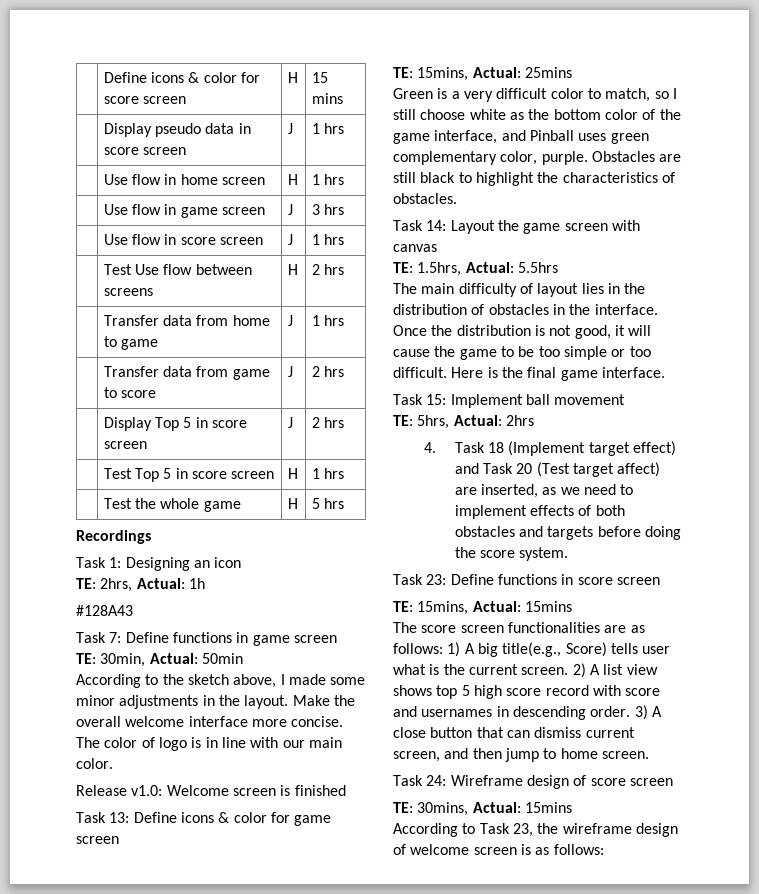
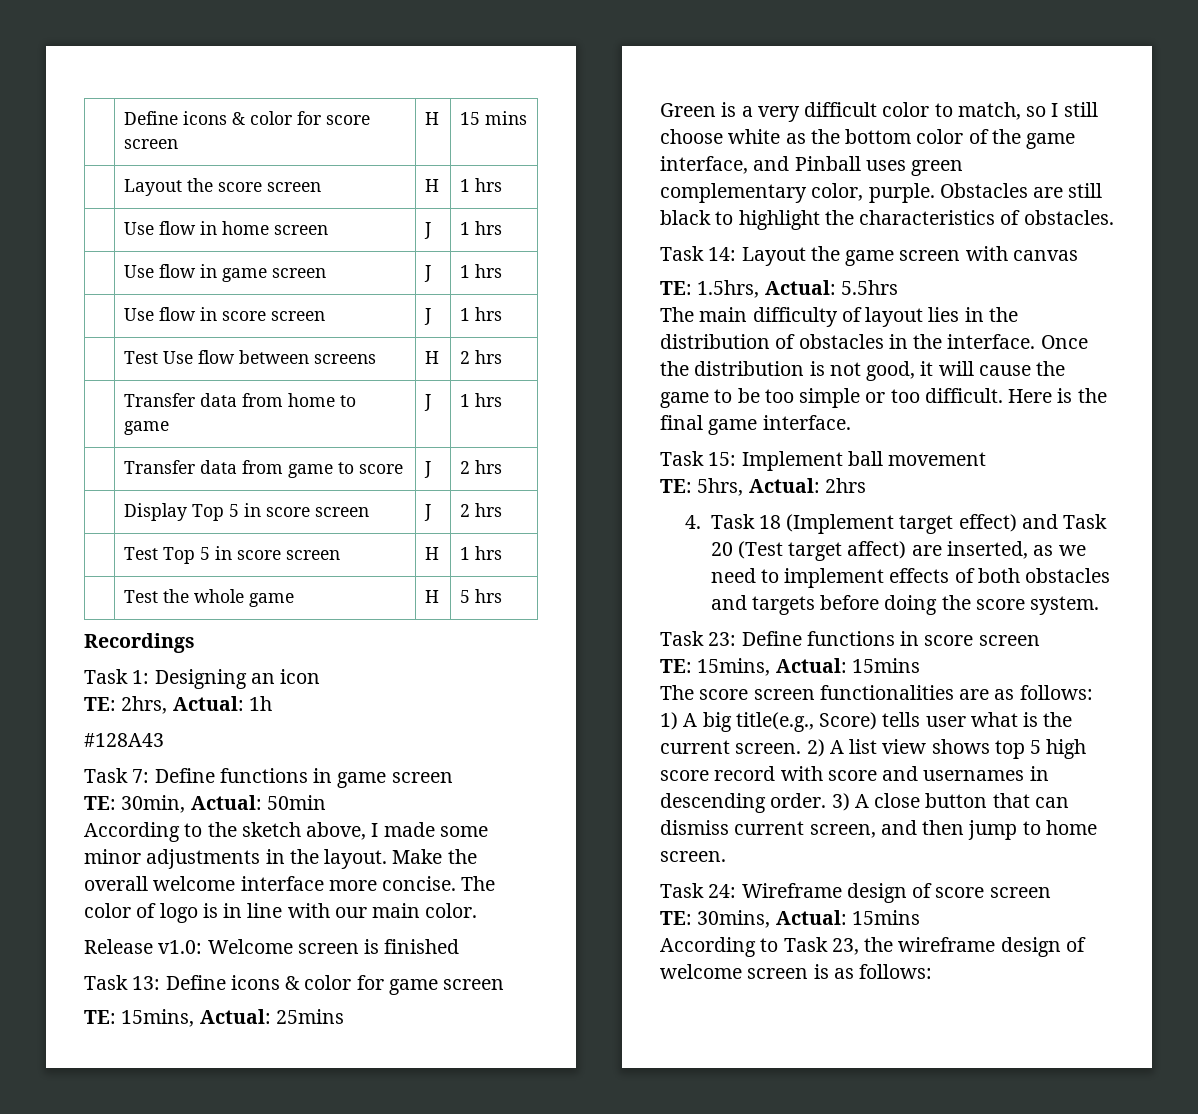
- | Display pseudo data in score screen | J | 1 hrs
+ | Layout the score screen | H | 1 hrs
- | Use flow in home screen | H | 1 hrs
+ | Use flow in home screen | J | 1 hrs
- | Use flow in game screen | J | 3 hrs
+ | Use flow in game screen | J | 1 hrs

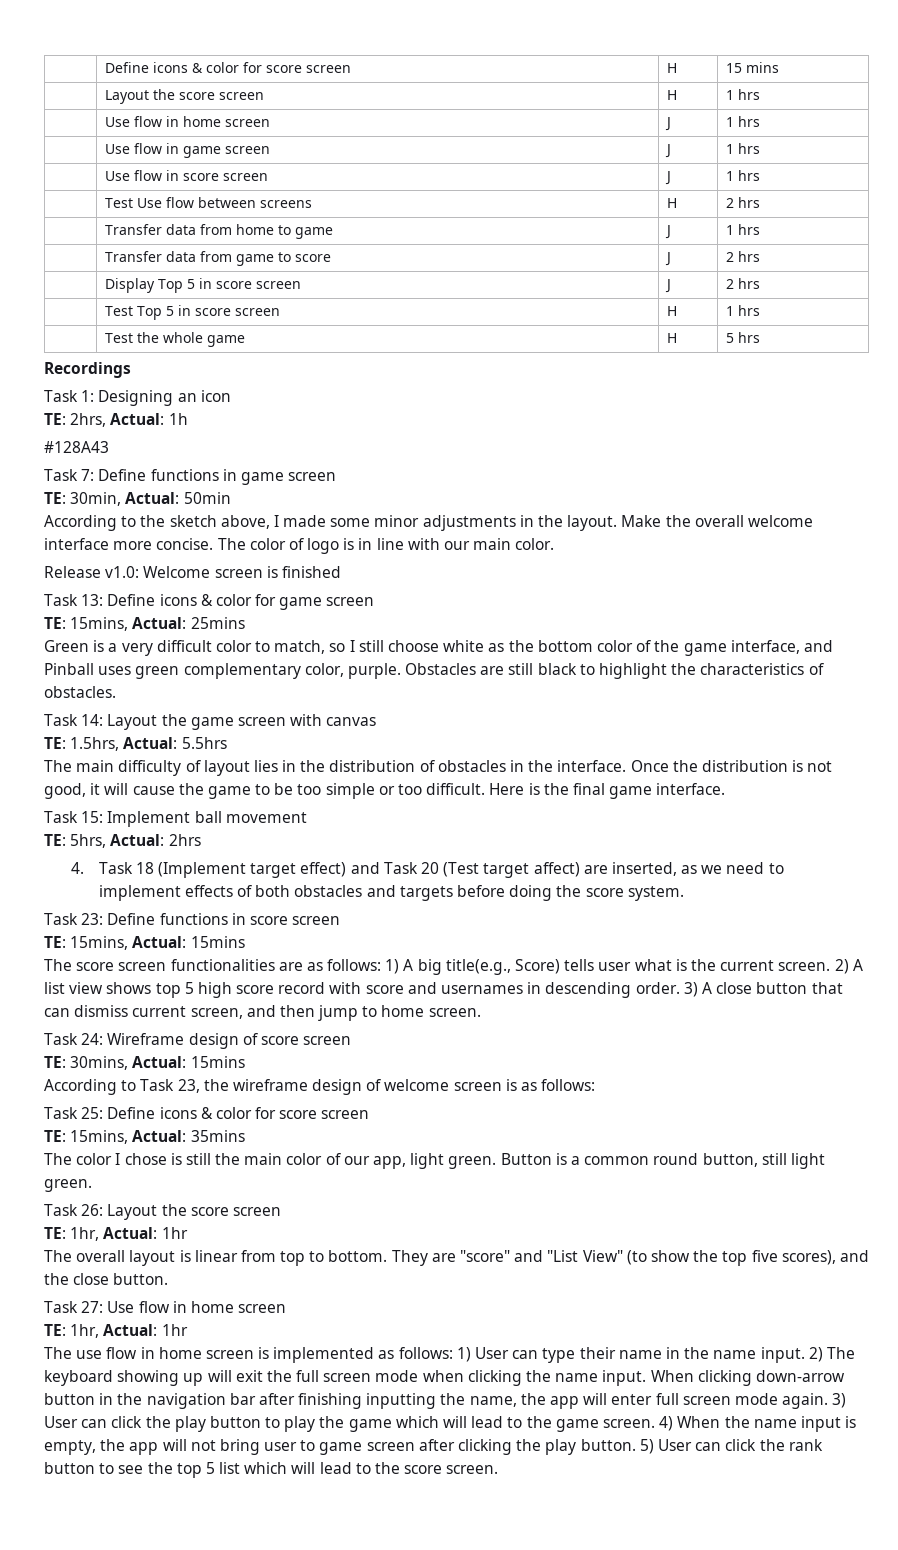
+ Task 25: Define icons & color for score screen
+ TE: 15mins, Actual: 35mins
+ The color I chose is still the main color of our app, light green. Button is a common round button, still light green.
+ Task 26: Layout the score screen
+ TE: 1hr, Actual: 1hr
+ The overall layout is linear from top to bottom. They are "score" and "List View" (to show the top five scores), and the close button.
+ Task 27: Use flow in home screen
+ TE: 1hr, Actual: 1hr
+ The use flow in home screen is implemented as follows: 1) User can type their name in the name input. 2) The keyboard showing up will exit the full screen mode when clicking the name input. When clicking down-arrow button in the navigation bar after finishing inputting the name, the app will enter full screen mode again. 3) User can click the play button to play the game which will lead to the game screen. 4) When the name input is empty, the app will not bring user to game screen after clicking the play button. 5) User can click the rank button to see the top 5 list which will lead to the score screen.

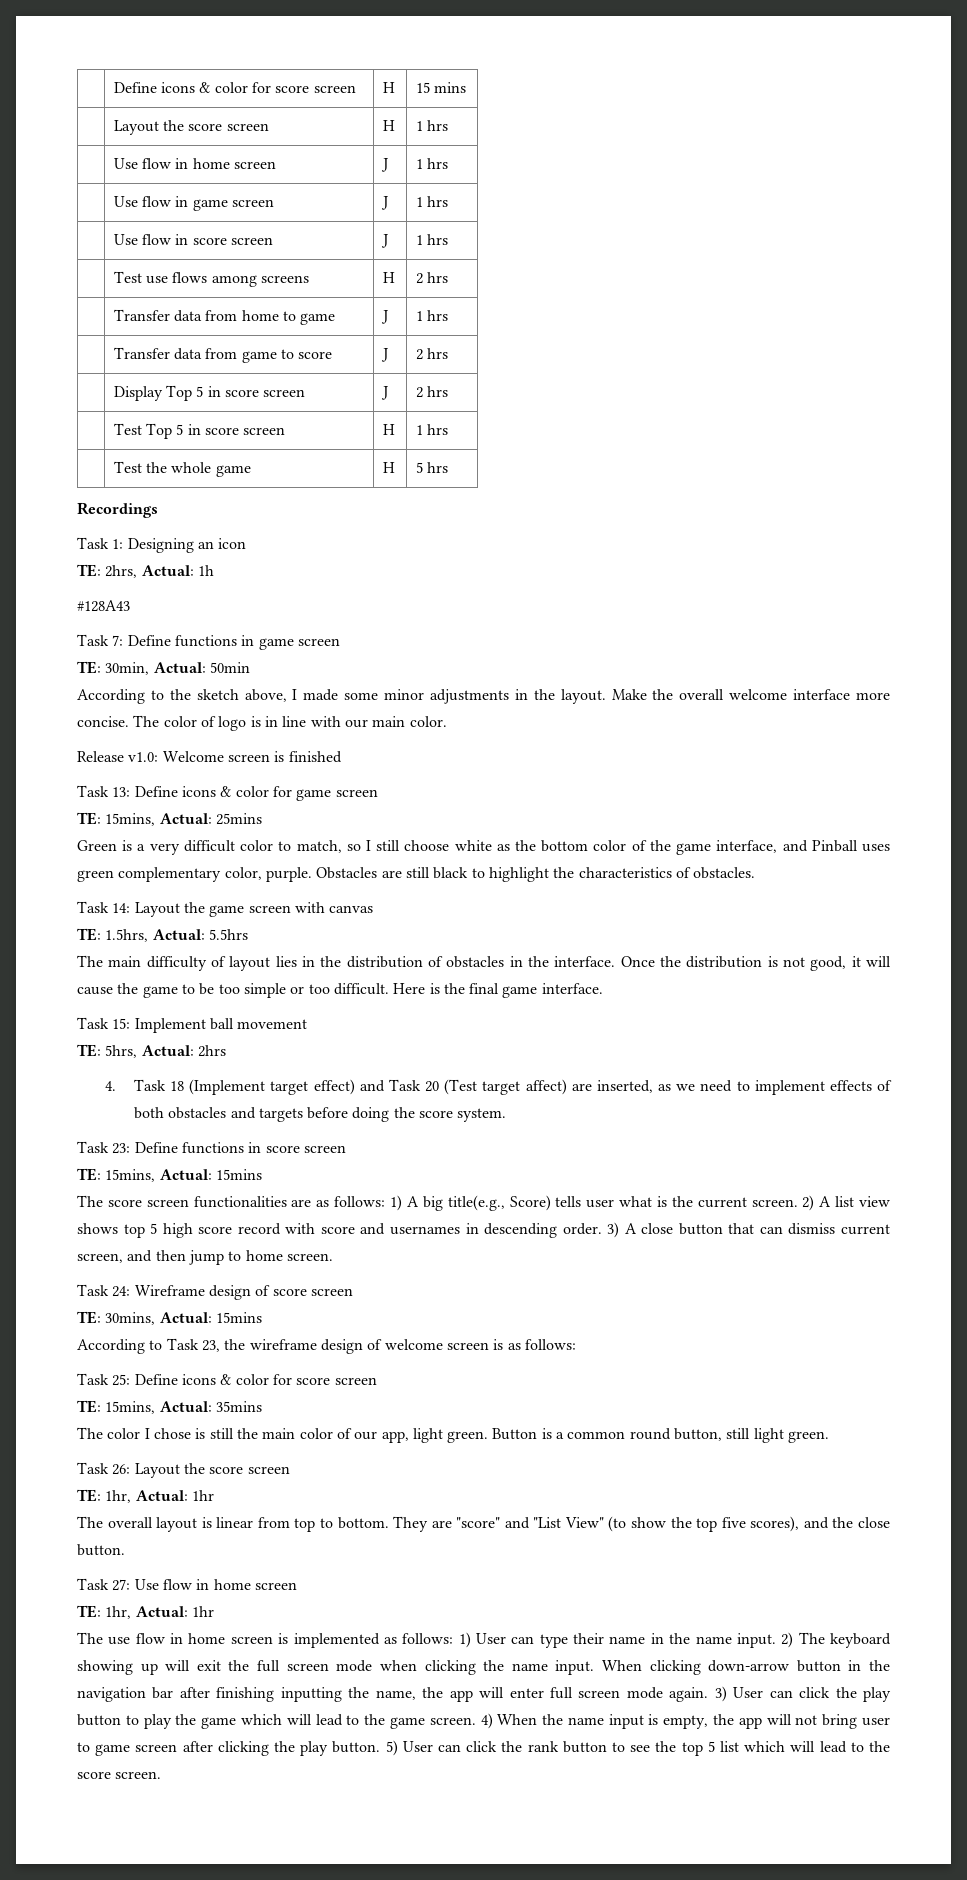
- | Test Use flow between screens | H | 2 hrs
+ | Test use flows among screens | H | 2 hrs

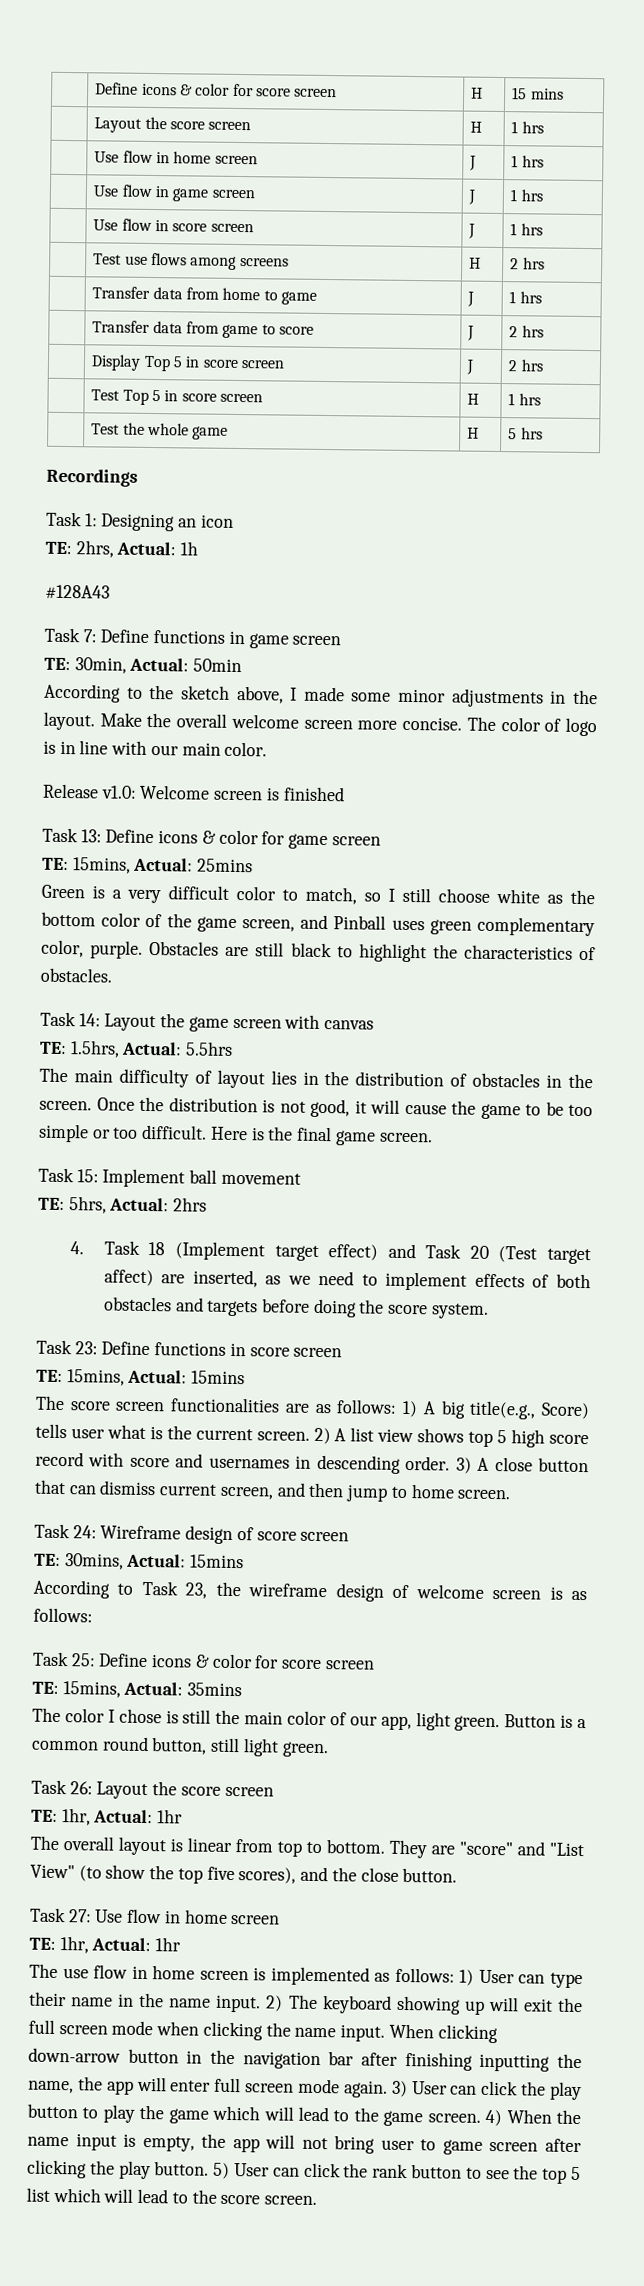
- Make the overall welcome interface more concise.
+ Make the overall welcome screen more concise.
- Green is a very difficult color to match, so I still choose white as the bottom color of the game interface, and Pinball uses green complementary color, purple.
+ Green is a very difficult color to match, so I still choose white as the bottom color of the game screen, and Pinball uses green complementary color, purple.
- The main difficulty of layout lies in the distribution of obstacles in the interface.
+ The main difficulty of layout lies in the distribution of obstacles in the screen.
- Here is the final game interface.
+ Here is the final game screen.

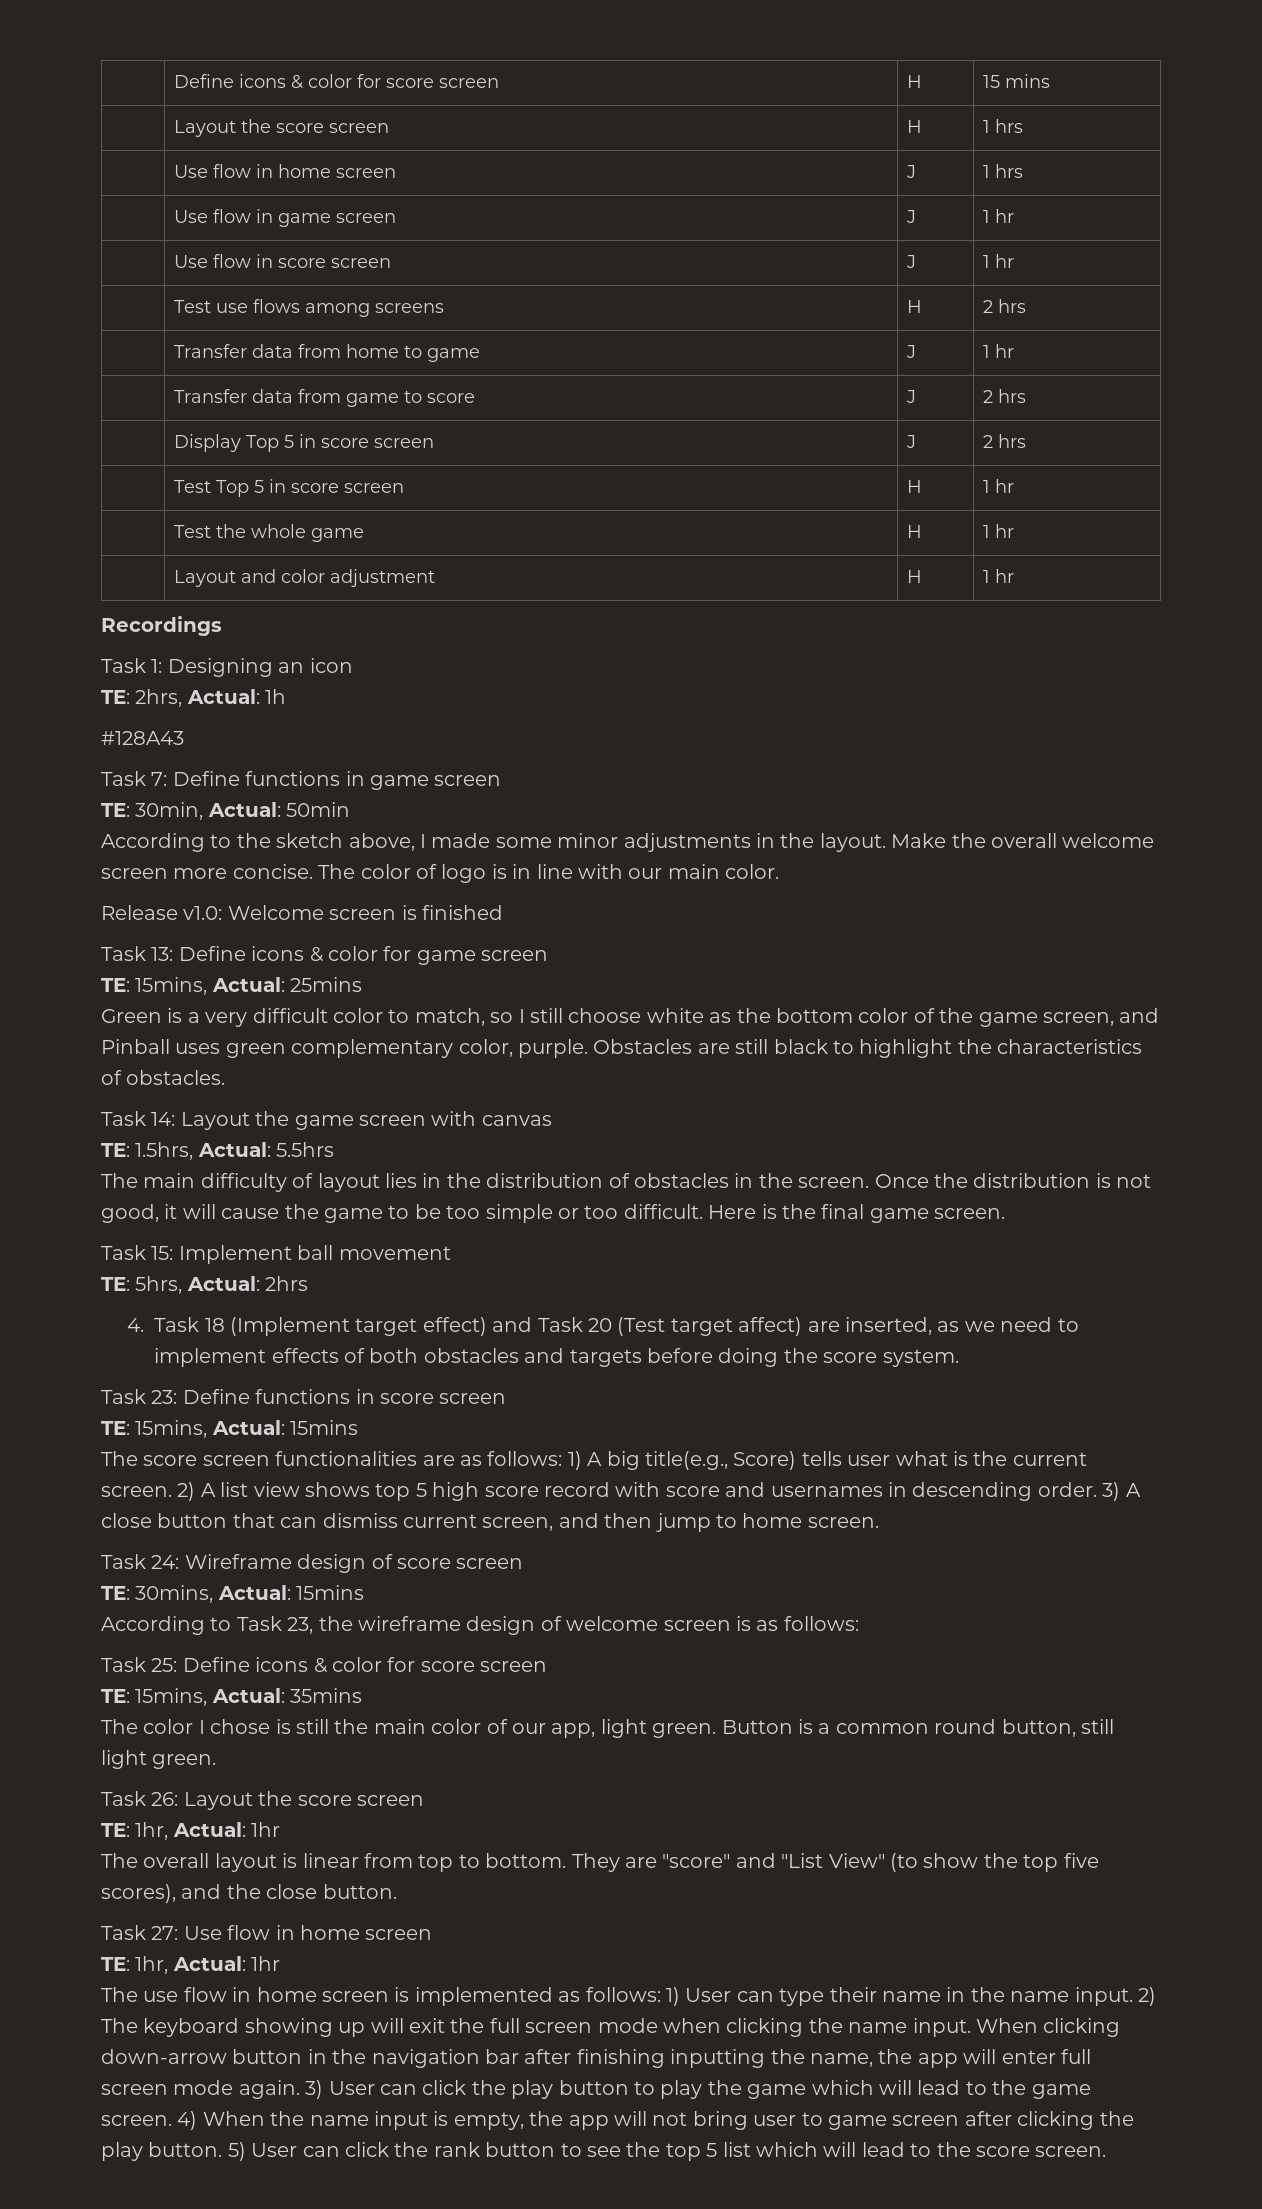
- | Use flow in game screen | J | 1 hrs
+ | Use flow in game screen | J | 1 hr
- | Use flow in score screen | J | 1 hrs
+ | Use flow in score screen | J | 1 hr
- | Transfer data from home to game | J | 1 hrs
+ | Transfer data from home to game | J | 1 hr
- | Test Top 5 in score screen | H | 1 hrs
+ | Test Top 5 in score screen | H | 1 hr
- | Test the whole game | H | 5 hrs
+ | Test the whole game | H | 1 hr
+ | Layout and color adjustment | H | 1 hr

